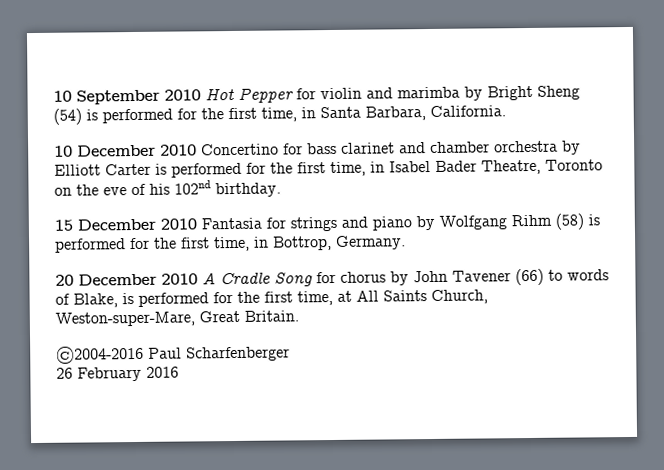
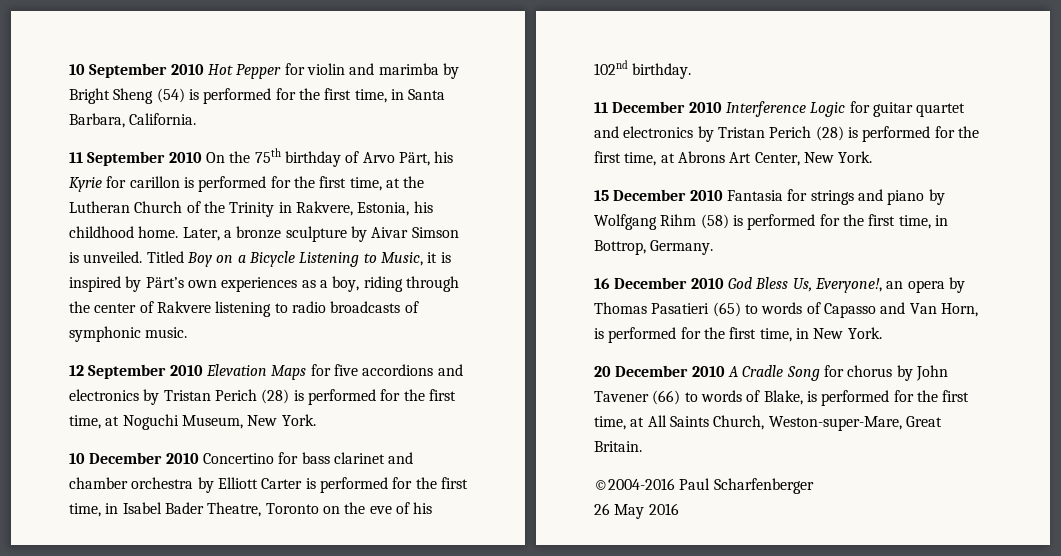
+ 11 September 2010 On the 75th birthday of Arvo Pärt, his Kyrie for carillon is performed for the first time, at the Lutheran Church of the Trinity in Rakvere, Estonia, his childhood home. Later, a bronze sculpture by Aivar Simson is unveiled. Titled Boy on a Bicycle Listening to Music, it is inspired by Pärt’s own experiences as a boy, riding through the center of Rakvere listening to radio broadcasts of symphonic music.
+ 12 September 2010 Elevation Maps for five accordions and electronics by Tristan Perich (28) is performed for the first time, at Noguchi Museum, New York.
+ 11 December 2010 Interference Logic for guitar quartet and electronics by Tristan Perich (28) is performed for the first time, at Abrons Art Center, New York.
+ 16 December 2010 God Bless Us, Everyone!, an opera by Thomas Pasatieri (65) to words of Capasso and Van Horn, is performed for the first time, in New York.
- 26 February 2016
+ 26 May 2016

